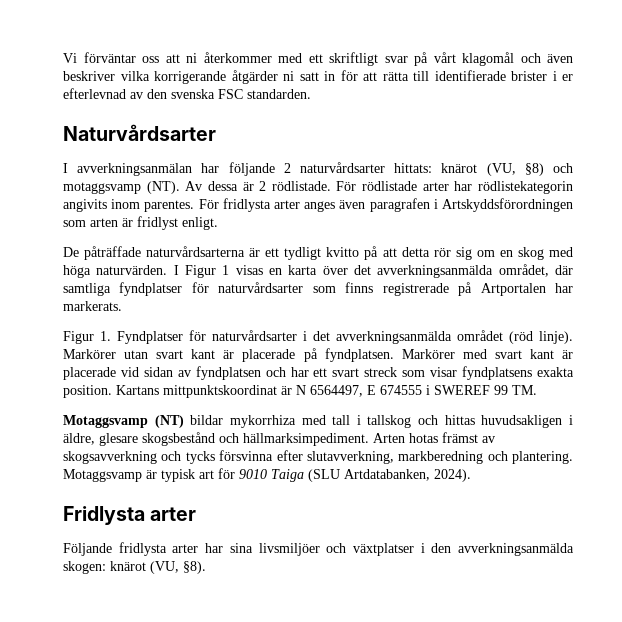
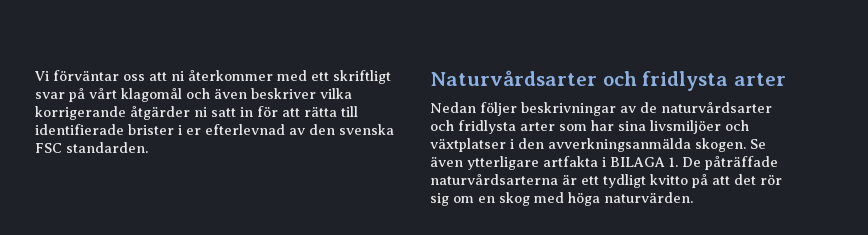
- Naturvårdsarter
- I avverkningsanmälan har följande 2 naturvårdsarter hittats: knärot (VU, §8) och motaggsvamp (NT). Av dessa är 2 rödlistade. För rödlistade arter har rödlistekategorin angivits inom parentes. För fridlysta arter anges även paragrafen i Artskyddsförordningen som arten är fridlyst enligt.
- De påträffade naturvårdsarterna är ett tydligt kvitto på att detta rör sig om en skog med höga naturvärden. I Figur 1 visas en karta över det avverkningsanmälda området, där samtliga fyndplatser för naturvårdsarter som finns registrerade på Artportalen har markerats.
- Figur 1. Fyndplatser för naturvårdsarter i det avverkningsanmälda området (röd linje). Markörer utan svart kant är placerade på fyndplatsen. Markörer med svart kant är placerade vid sidan av fyndplatsen och har ett svart streck som visar fyndplatsens exakta position. Kartans mittpunktskoordinat är N 6564497, E 674555 i SWEREF 99 TM.
- Motaggsvamp (NT) bildar mykorrhiza med tall i tallskog och hittas huvudsakligen i äldre, glesare skogsbestånd och hällmarksimpediment. Arten hotas främst av skogsavverkning och tycks försvinna efter slutavverkning, markberedning och plantering. Motaggsvamp är typisk art för 9010 Taiga (SLU Artdatabanken, 2024).
- Fridlysta arter
- Följande fridlysta arter har sina livsmiljöer och växtplatser i den avverkningsanmälda skogen: knärot (VU, §8).
+ Naturvårdsarter och fridlysta arter
+ Nedan följer beskrivningar av de naturvårdsarter och fridlysta arter som har sina livsmiljöer och växtplatser i den avverkningsanmälda skogen. Se även ytterligare artfakta i BILAGA 1. De påträffade naturvårdsarterna är ett tydligt kvitto på att det rör sig om en skog med höga naturvärden.

